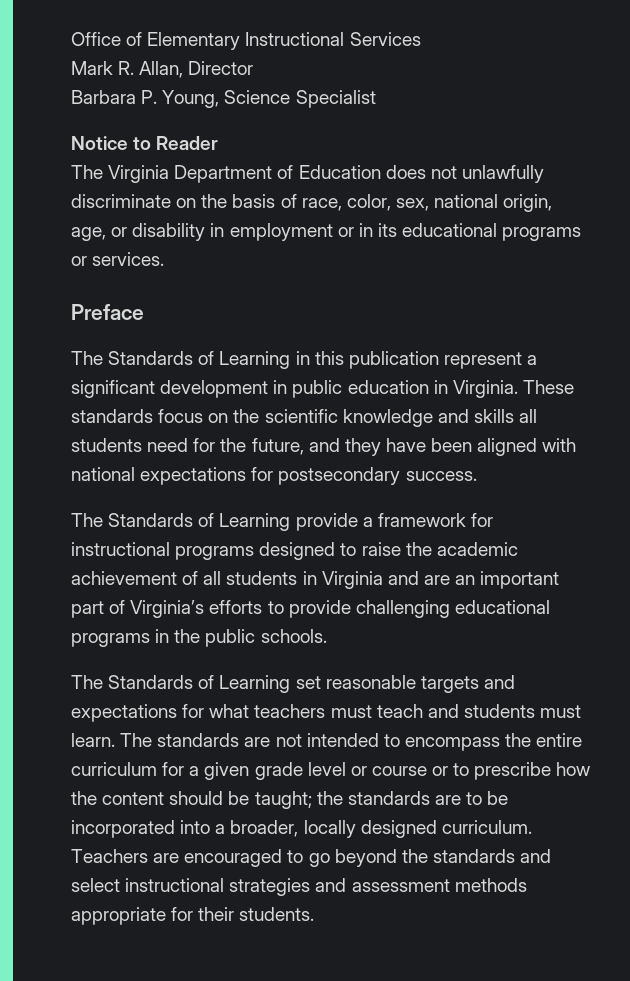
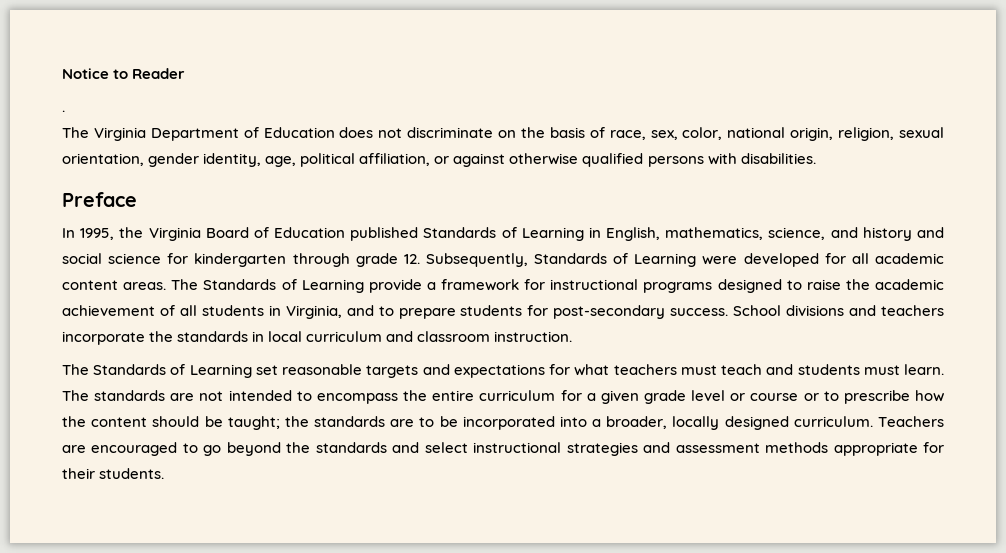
- Office of Elementary Instructional Services
- Mark R. Allan, Director
- Barbara P. Young, Science Specialist
+ .
- The Virginia Department of Education does not unlawfully discriminate on the basis of race, color, sex, national origin, age, or disability in employment or in its educational programs or services.
+ The Virginia Department of Education does not discriminate on the basis of race, sex, color, national origin, religion, sexual orientation, gender identity, age, political affiliation, or against otherwise qualified persons with disabilities.
  Preface
- The Standards of Learning in this publication represent a significant development in public education in Virginia. These standards focus on the scientific knowledge and skills all students need for the future, and they have been aligned with national expectations for postsecondary success.
- The Standards of Learning provide a framework for instructional programs designed to raise the academic achievement of all students in Virginia and are an important part of Virginia’s efforts to provide challenging educational programs in the public schools.
+ In 1995, the Virginia Board of Education published Standards of Learning in English, mathematics, science, and history and social science for kindergarten through grade 12. Subsequently, Standards of Learning were developed for all academic content areas. The Standards of Learning provide a framework for instructional programs designed to raise the academic achievement of all students in Virginia, and to prepare students for post-secondary success. School divisions and teachers incorporate the standards in local curriculum and classroom instruction.

